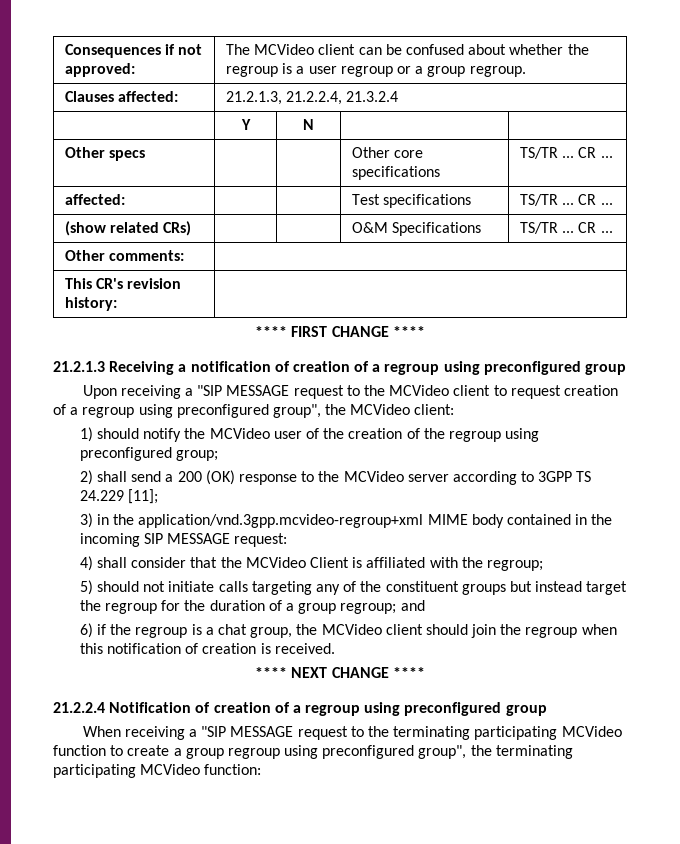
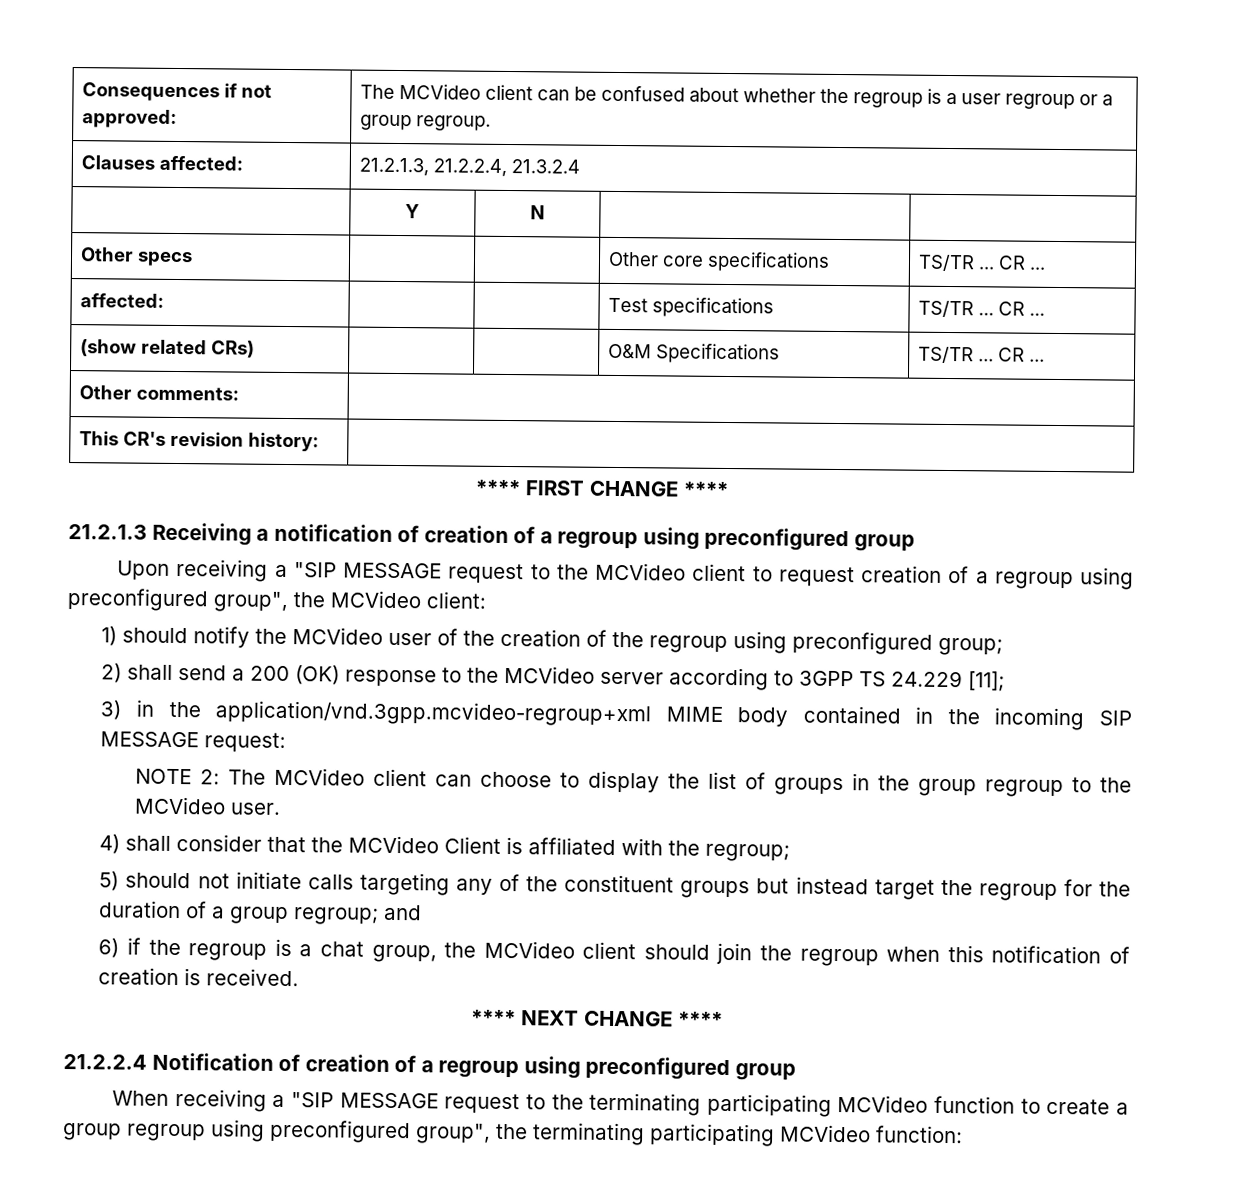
+ NOTE 2: The MCVideo client can choose to display the list of groups in the group regroup to the MCVideo user.

